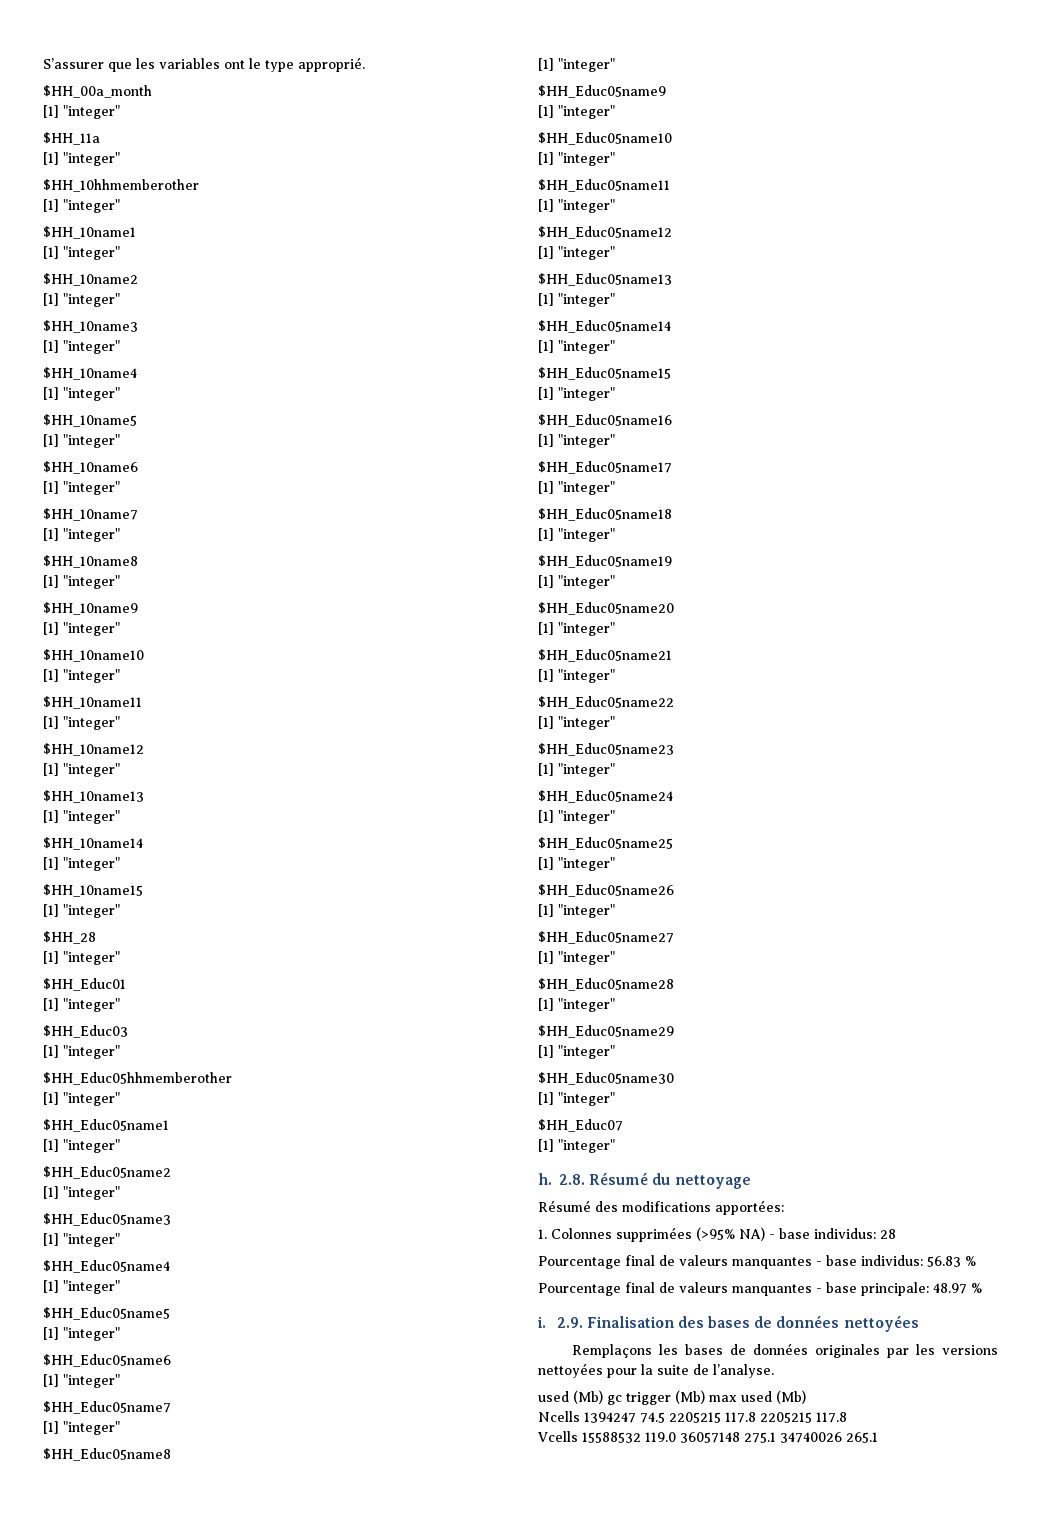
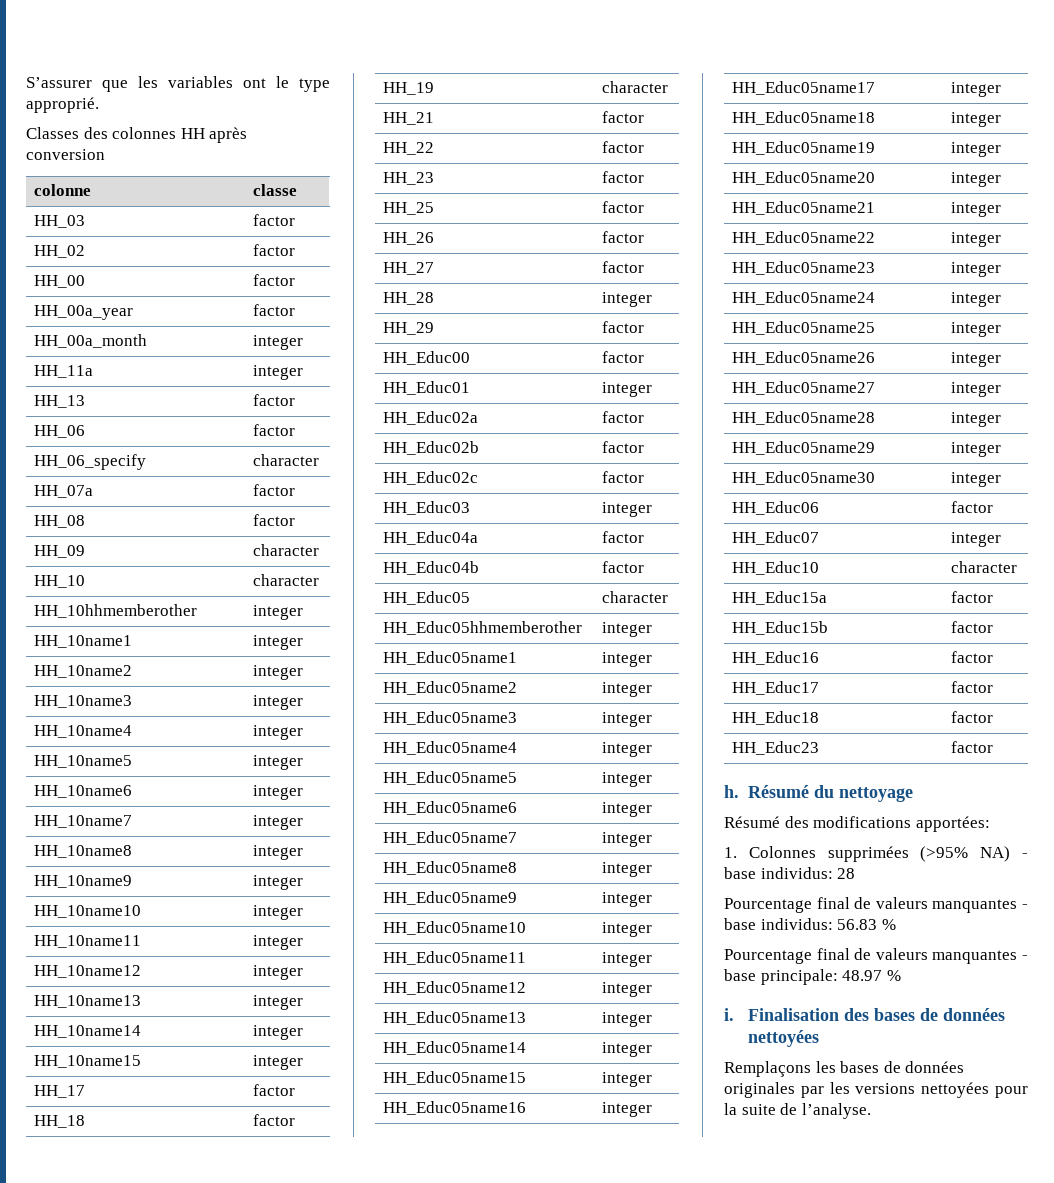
- $HH_00a_month
- [1] "integer"
- $HH_11a
- [1] "integer"
- $HH_10hhmemberother
- [1] "integer"
- $HH_10name1
- [1] "integer"
- $HH_10name2
- [1] "integer"
- $HH_10name3
- [1] "integer"
- $HH_10name4
- [1] "integer"
- $HH_10name5
- [1] "integer"
- $HH_10name6
- [1] "integer"
- $HH_10name7
- [1] "integer"
- $HH_10name8
- [1] "integer"
- $HH_10name9
- [1] "integer"
- $HH_10name10
- [1] "integer"
- $HH_10name11
- [1] "integer"
- $HH_10name12
- [1] "integer"
- $HH_10name13
- [1] "integer"
- $HH_10name14
- [1] "integer"
- $HH_10name15
- [1] "integer"
- $HH_28
- [1] "integer"
- $HH_Educ01
- [1] "integer"
- $HH_Educ03
- [1] "integer"
- $HH_Educ05hhmemberother
- [1] "integer"
- $HH_Educ05name1
- [1] "integer"
- $HH_Educ05name2
- [1] "integer"
- $HH_Educ05name3
- [1] "integer"
- $HH_Educ05name4
- [1] "integer"
- $HH_Educ05name5
- [1] "integer"
- $HH_Educ05name6
- [1] "integer"
- $HH_Educ05name7
- [1] "integer"
- $HH_Educ05name8
- [1] "integer"
- $HH_Educ05name9
- [1] "integer"
- $HH_Educ05name10
- [1] "integer"
- $HH_Educ05name11
- [1] "integer"
- $HH_Educ05name12
- [1] "integer"
- $HH_Educ05name13
- [1] "integer"
- $HH_Educ05name14
- [1] "integer"
- $HH_Educ05name15
- [1] "integer"
- $HH_Educ05name16
- [1] "integer"
- $HH_Educ05name17
- [1] "integer"
- $HH_Educ05name18
- [1] "integer"
- $HH_Educ05name19
- [1] "integer"
- $HH_Educ05name20
- [1] "integer"
- $HH_Educ05name21
- [1] "integer"
- $HH_Educ05name22
- [1] "integer"
- $HH_Educ05name23
- [1] "integer"
- $HH_Educ05name24
- [1] "integer"
- $HH_Educ05name25
- [1] "integer"
- $HH_Educ05name26
- [1] "integer"
- $HH_Educ05name27
- [1] "integer"
- $HH_Educ05name28
- [1] "integer"
- $HH_Educ05name29
- [1] "integer"
- $HH_Educ05name30
- [1] "integer"
- $HH_Educ07
- [1] "integer"
+ Classes des colonnes HH après conversion
+ colonne | classe
+ HH_03 | factor
+ HH_02 | factor
+ HH_00 | factor
+ HH_00a_year | factor
+ HH_00a_month | integer
+ HH_11a | integer
+ HH_13 | factor
+ HH_06 | factor
+ HH_06_specify | character
+ HH_07a | factor
+ HH_08 | factor
+ HH_09 | character
+ HH_10 | character
+ HH_10hhmemberother | integer
+ HH_10name1 | integer
+ HH_10name2 | integer
+ HH_10name3 | integer
+ HH_10name4 | integer
+ HH_10name5 | integer
+ HH_10name6 | integer
+ HH_10name7 | integer
+ HH_10name8 | integer
+ HH_10name9 | integer
+ HH_10name10 | integer
+ HH_10name11 | integer
+ HH_10name12 | integer
+ HH_10name13 | integer
+ HH_10name14 | integer
+ HH_10name15 | integer
+ HH_17 | factor
+ HH_18 | factor
+ HH_19 | character
+ HH_21 | factor
+ HH_22 | factor
+ HH_23 | factor
+ HH_25 | factor
+ HH_26 | factor
+ HH_27 | factor
+ HH_28 | integer
+ HH_29 | factor
+ HH_Educ00 | factor
+ HH_Educ01 | integer
+ HH_Educ02a | factor
+ HH_Educ02b | factor
+ HH_Educ02c | factor
+ HH_Educ03 | integer
+ HH_Educ04a | factor
+ HH_Educ04b | factor
+ HH_Educ05 | character
+ HH_Educ05hhmemberother | integer
+ HH_Educ05name1 | integer
+ HH_Educ05name2 | integer
+ HH_Educ05name3 | integer
+ HH_Educ05name4 | integer
+ HH_Educ05name5 | integer
+ HH_Educ05name6 | integer
+ HH_Educ05name7 | integer
+ HH_Educ05name8 | integer
+ HH_Educ05name9 | integer
+ HH_Educ05name10 | integer
+ HH_Educ05name11 | integer
+ HH_Educ05name12 | integer
+ HH_Educ05name13 | integer
+ HH_Educ05name14 | integer
+ HH_Educ05name15 | integer
+ HH_Educ05name16 | integer
+ HH_Educ05name17 | integer
+ HH_Educ05name18 | integer
+ HH_Educ05name19 | integer
+ HH_Educ05name20 | integer
+ HH_Educ05name21 | integer
+ HH_Educ05name22 | integer
+ HH_Educ05name23 | integer
+ HH_Educ05name24 | integer
+ HH_Educ05name25 | integer
+ HH_Educ05name26 | integer
+ HH_Educ05name27 | integer
+ HH_Educ05name28 | integer
+ HH_Educ05name29 | integer
+ HH_Educ05name30 | integer
+ HH_Educ06 | factor
+ HH_Educ07 | integer
+ HH_Educ10 | character
+ HH_Educ15a | factor
+ HH_Educ15b | factor
+ HH_Educ16 | factor
+ HH_Educ17 | factor
+ HH_Educ18 | factor
+ HH_Educ23 | factor
- 2.8. Résumé du nettoyage
+ Résumé du nettoyage
- 2.9. Finalisation des bases de données nettoyées
+ Finalisation des bases de données nettoyées
- used (Mb) gc trigger (Mb) max used (Mb)
- Ncells 1394247 74.5 2205215 117.8 2205215 117.8
- Vcells 15588532 119.0 36057148 275.1 34740026 265.1

